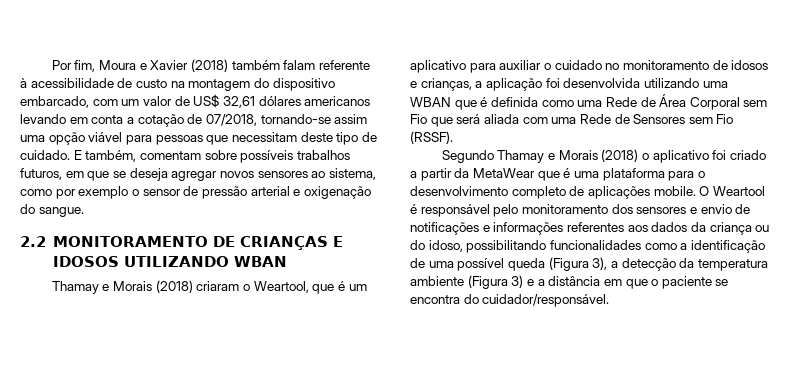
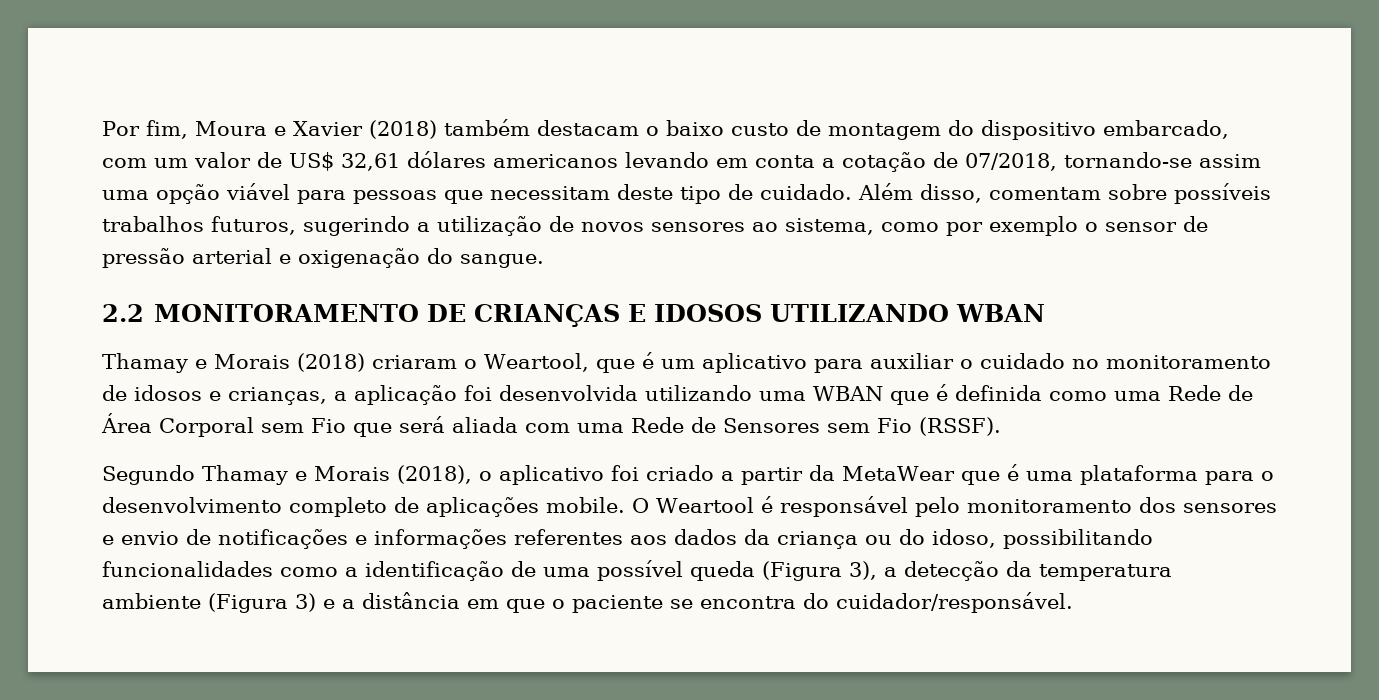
- Por fim, Moura e Xavier (2018) também falam referente à acessibilidade de custo na montagem do dispositivo embarcado, com um valor de US$ 32,61 dólares americanos levando em conta a cotação de 07/2018, tornando-se assim uma opção viável para pessoas que necessitam deste tipo de cuidado.
+ Por fim, Moura e Xavier (2018) também destacam o baixo custo de montagem do dispositivo embarcado, com um valor de US$ 32,61 dólares americanos levando em conta a cotação de 07/2018, tornando-se assim uma opção viável para pessoas que necessitam deste tipo de cuidado.
- E também, comentam sobre possíveis trabalhos futuros, em que se deseja agregar novos sensores ao sistema, como por exemplo o sensor de pressão arterial e oxigenação do sangue.
+ Além disso, comentam sobre possíveis trabalhos futuros, sugerindo a utilização de novos sensores ao sistema, como por exemplo o sensor de pressão arterial e oxigenação do sangue.
- Segundo Thamay e Morais (2018) o aplicativo foi criado a partir da MetaWear que é uma plataforma para o desenvolvimento completo de aplicações mobile.
+ Segundo Thamay e Morais (2018), o aplicativo foi criado a partir da MetaWear que é uma plataforma para o desenvolvimento completo de aplicações mobile.

